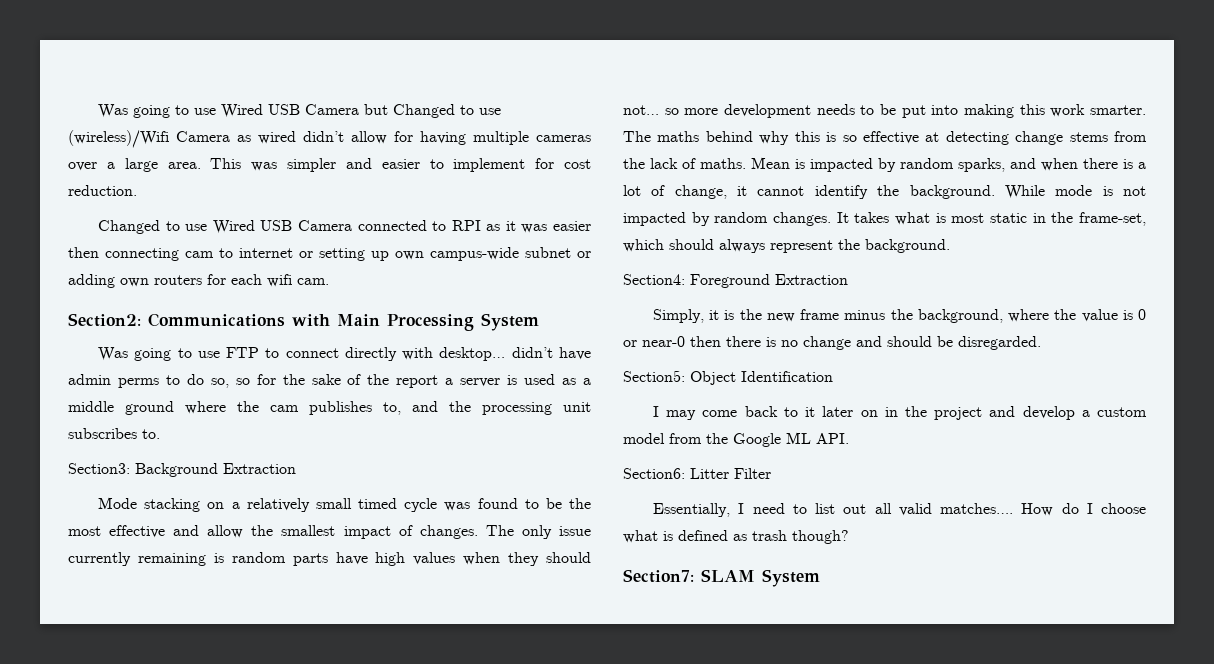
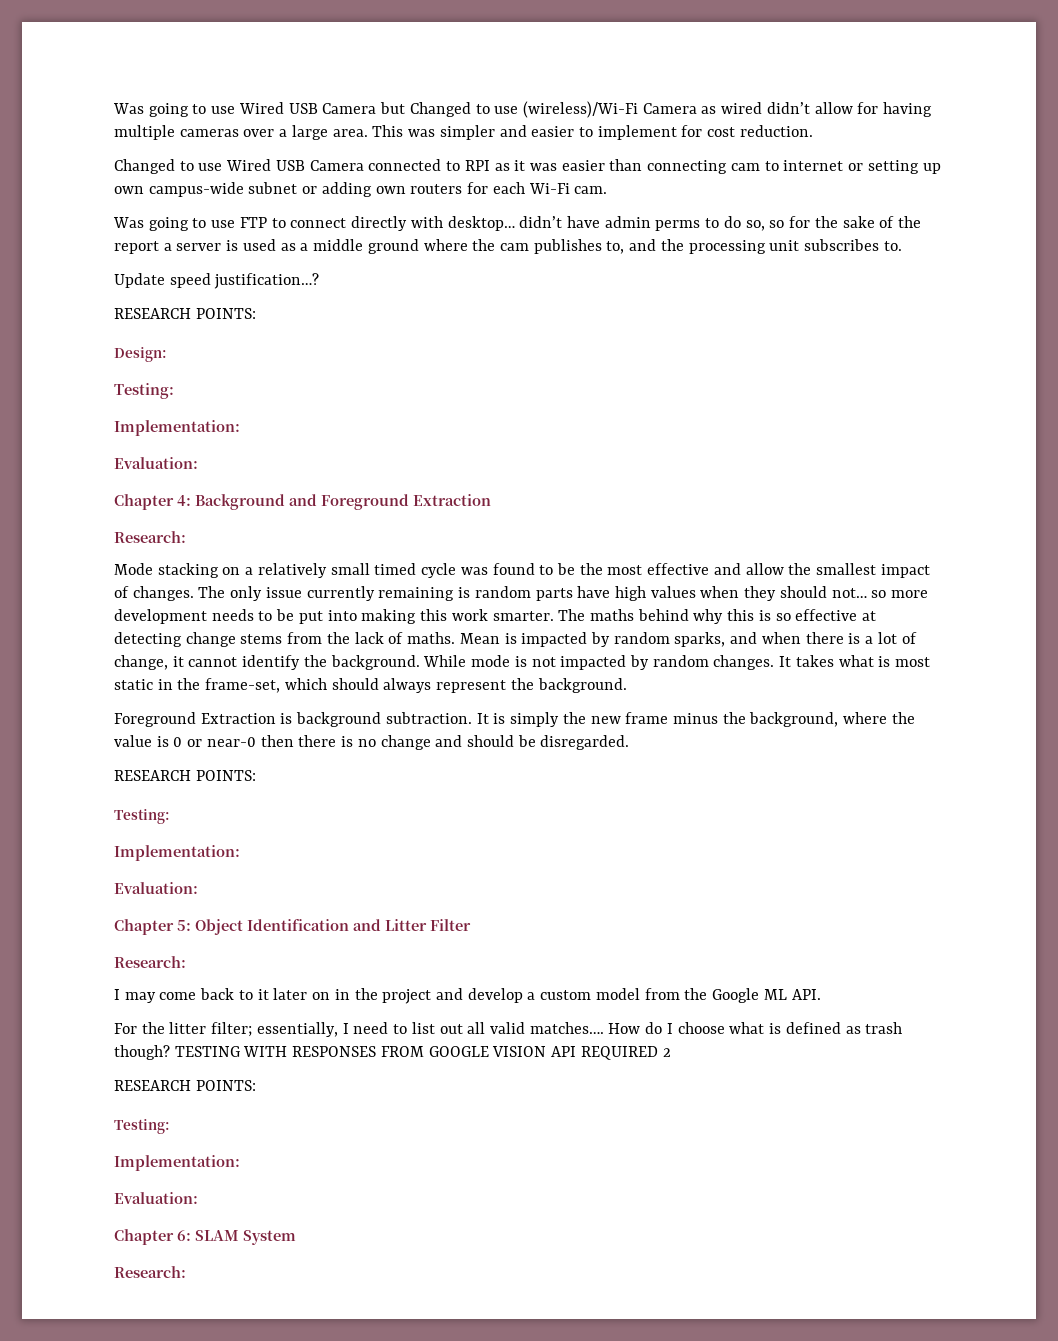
- Was going to use Wired USB Camera but Changed to use (wireless)/Wifi Camera as wired didn’t allow for having multiple cameras over a large area.
+ Was going to use Wired USB Camera but Changed to use (wireless)/Wi-Fi Camera as wired didn’t allow for having multiple cameras over a large area.
- Changed to use Wired USB Camera connected to RPI as it was easier then connecting cam to internet or setting up own campus-wide subnet or adding own routers for each wifi cam.
+ Changed to use Wired USB Camera connected to RPI as it was easier than connecting cam to internet or setting up own campus-wide subnet or adding own routers for each Wi-Fi cam.
- Section2: Communications with Main Processing System
- Section3: Background Extraction
+ Update speed justification…?
+ RESEARCH POINTS:
+ Design:
+ Testing:
+ Implementation:
+ Evaluation:
+ Chapter 4: Background and Foreground Extraction
+ Research:
- Section4: Foreground Extraction
- Simply, it is the new frame minus the background, where the value is 0 or near-0 then there is no change and should be disregarded.
- Section5: Object Identification
+ Foreground Extraction is background subtraction. It is simply the new frame minus the background, where the value is 0 or near-0 then there is no change and should be disregarded.
+ RESEARCH POINTS:
+ Testing:
+ Implementation:
+ Evaluation:
+ Chapter 5: Object Identification and Litter Filter
+ Research:
- Section6: Litter Filter
- Essentially, I need to list out all valid matches….
+ For the litter filter; essentially, I need to list out all valid matches….
- How do I choose what is defined as trash though?
- Section7: SLAM System
+ How do I choose what is defined as trash though? TESTING WITH RESPONSES FROM GOOGLE VISION API REQUIRED 2
+ RESEARCH POINTS:
+ Testing:
+ Implementation:
+ Evaluation:
+ Chapter 6: SLAM System
+ Research:

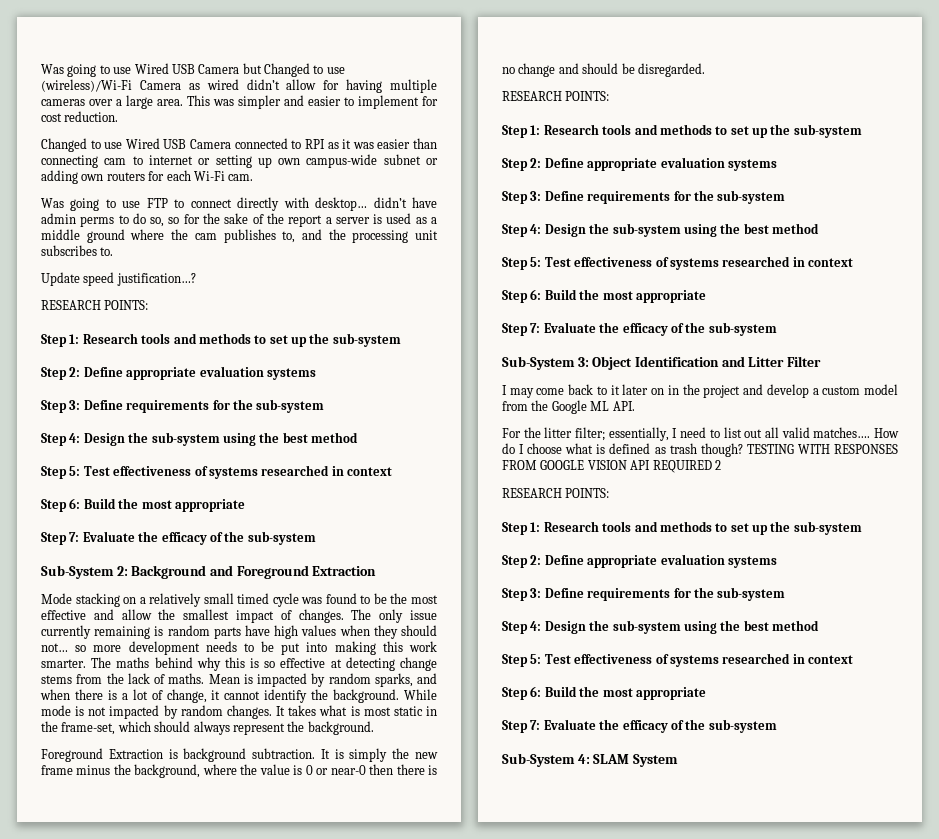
  Update speed justification…?
  RESEARCH POINTS:
- Design:
- Testing:
- Implementation:
- Evaluation:
- Chapter 4: Background and Foreground Extraction
- Research:
+ Step 1: Research tools and methods to set up the sub-system
+ Step 2: Define appropriate evaluation systems
+ Step 3: Define requirements for the sub-system
+ Step 4: Design the sub-system using the best method
+ Step 5: Test effectiveness of systems researched in context
+ Step 6: Build the most appropriate
+ Step 7: Evaluate the efficacy of the sub-system
+ Sub-System 2: Background and Foreground Extraction
  It is simply the new frame minus the background, where the value is 0 or near-0 then there is no change and should be disregarded.
  RESEARCH POINTS:
- Testing:
- Implementation:
- Evaluation:
- Chapter 5: Object Identification and Litter Filter
- Research:
+ Step 1: Research tools and methods to set up the sub-system
+ Step 2: Define appropriate evaluation systems
+ Step 3: Define requirements for the sub-system
+ Step 4: Design the sub-system using the best method
+ Step 5: Test effectiveness of systems researched in context
+ Step 6: Build the most appropriate
+ Step 7: Evaluate the efficacy of the sub-system
+ Sub-System 3: Object Identification and Litter Filter
  TESTING WITH RESPONSES FROM GOOGLE VISION API REQUIRED 2
  RESEARCH POINTS:
- Testing:
- Implementation:
- Evaluation:
- Chapter 6: SLAM System
- Research:
+ Step 1: Research tools and methods to set up the sub-system
+ Step 2: Define appropriate evaluation systems
+ Step 3: Define requirements for the sub-system
+ Step 4: Design the sub-system using the best method
+ Step 5: Test effectiveness of systems researched in context
+ Step 6: Build the most appropriate
+ Step 7: Evaluate the efficacy of the sub-system
+ Sub-System 4: SLAM System

